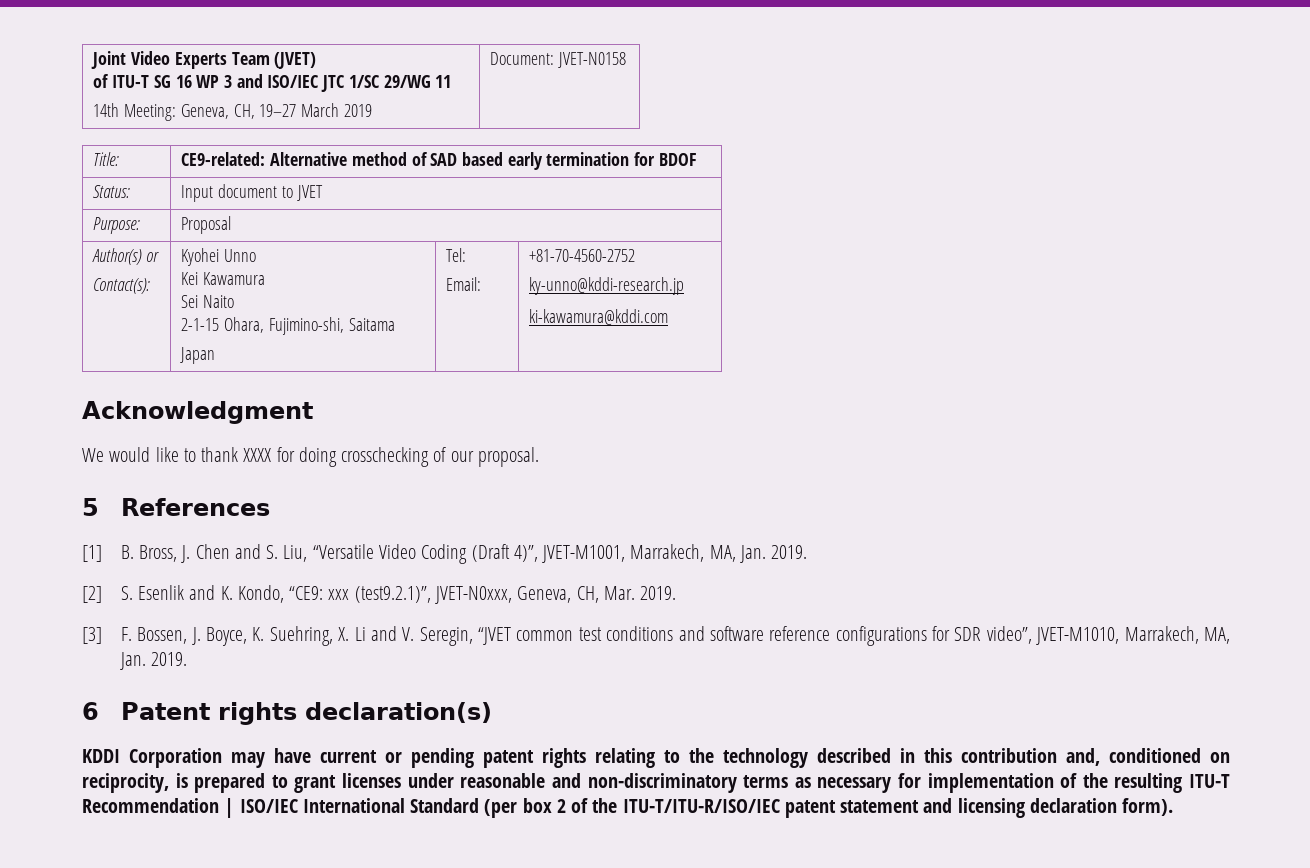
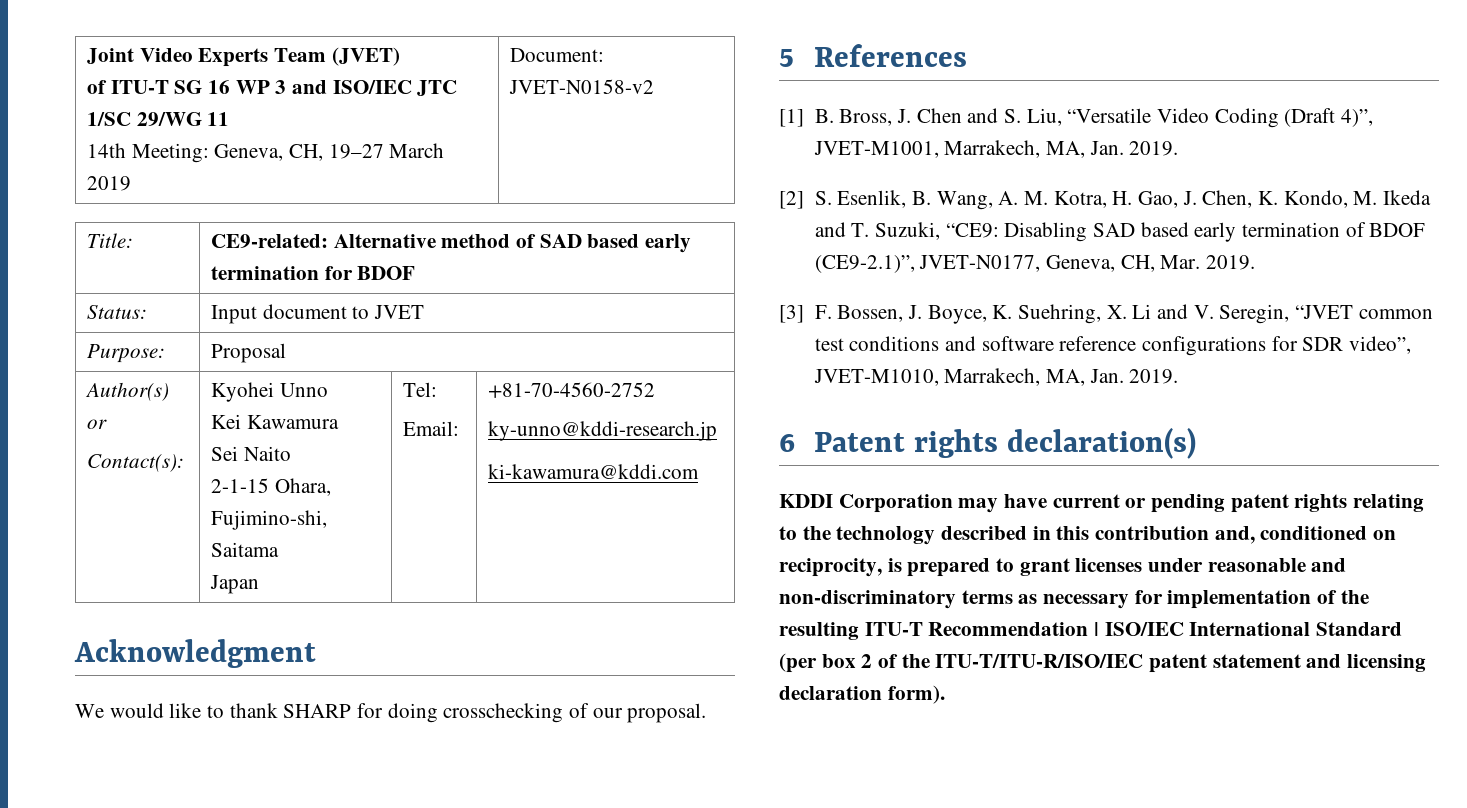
  Joint Video Experts Team (JVET)
  of ITU-T SG 16 WP 3 and ISO/IEC JTC 1/SC 29/WG 11
- 14th Meeting: Geneva, CH, 19–27 March 2019 | Document: JVET-N0158
+ 14th Meeting: Geneva, CH, 19–27 March 2019 | Document: JVET-N0158-v2
- We would like to thank XXXX for doing crosschecking of our proposal.
+ We would like to thank SHARP for doing crosschecking of our proposal.
- [2] S. Esenlik and K. Kondo, “CE9: xxx (test9.2.1)”, JVET-N0xxx, Geneva, CH, Mar. 2019.
+ [2] S. Esenlik, B. Wang, A. M. Kotra, H. Gao, J. Chen, K. Kondo, M. Ikeda and T. Suzuki, “CE9: Disabling SAD based early termination of BDOF (CE9-2.1)”, JVET-N0177, Geneva, CH, Mar. 2019.

